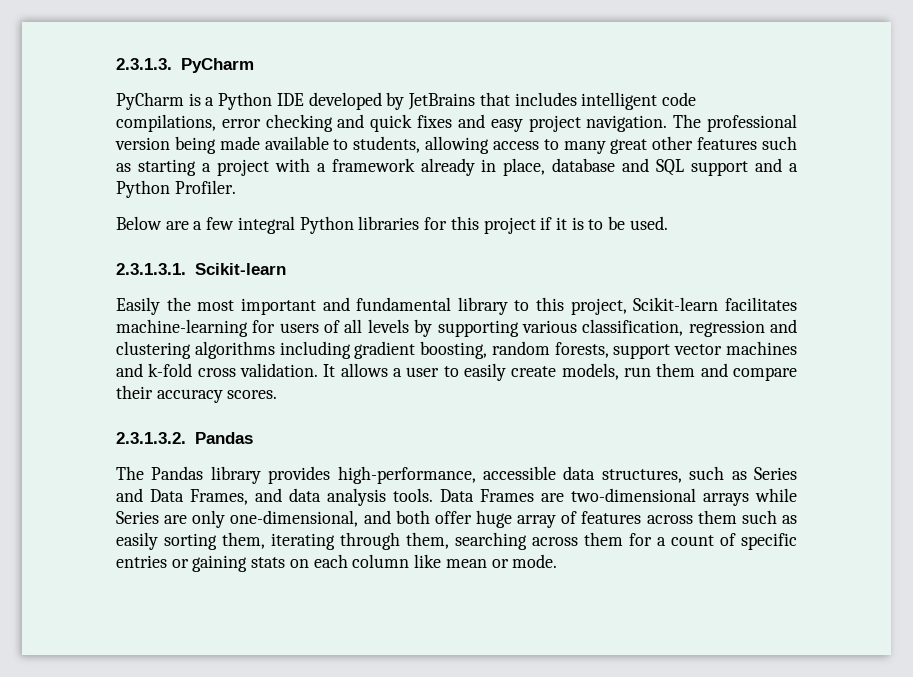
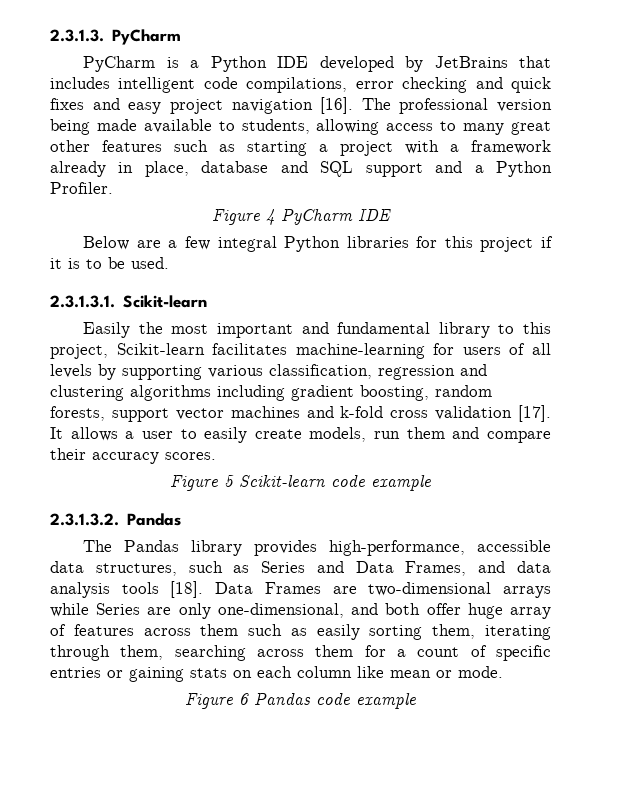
- PyCharm is a Python IDE developed by JetBrains that includes intelligent code compilations, error checking and quick fixes and easy project navigation.
+ PyCharm is a Python IDE developed by JetBrains that includes intelligent code compilations, error checking and quick fixes and easy project navigation [16].
+ Figure 4 PyCharm IDE
- Easily the most important and fundamental library to this project, Scikit-learn facilitates machine-learning for users of all levels by supporting various classification, regression and clustering algorithms including gradient boosting, random forests, support vector machines and k-fold cross validation.
+ Easily the most important and fundamental library to this project, Scikit-learn facilitates machine-learning for users of all levels by supporting various classification, regression and clustering algorithms including gradient boosting, random forests, support vector machines and k-fold cross validation [17].
+ Figure 5 Scikit-learn code example
- The Pandas library provides high-performance, accessible data structures, such as Series and Data Frames, and data analysis tools.
+ The Pandas library provides high-performance, accessible data structures, such as Series and Data Frames, and data analysis tools [18].
+ Figure 6 Pandas code example

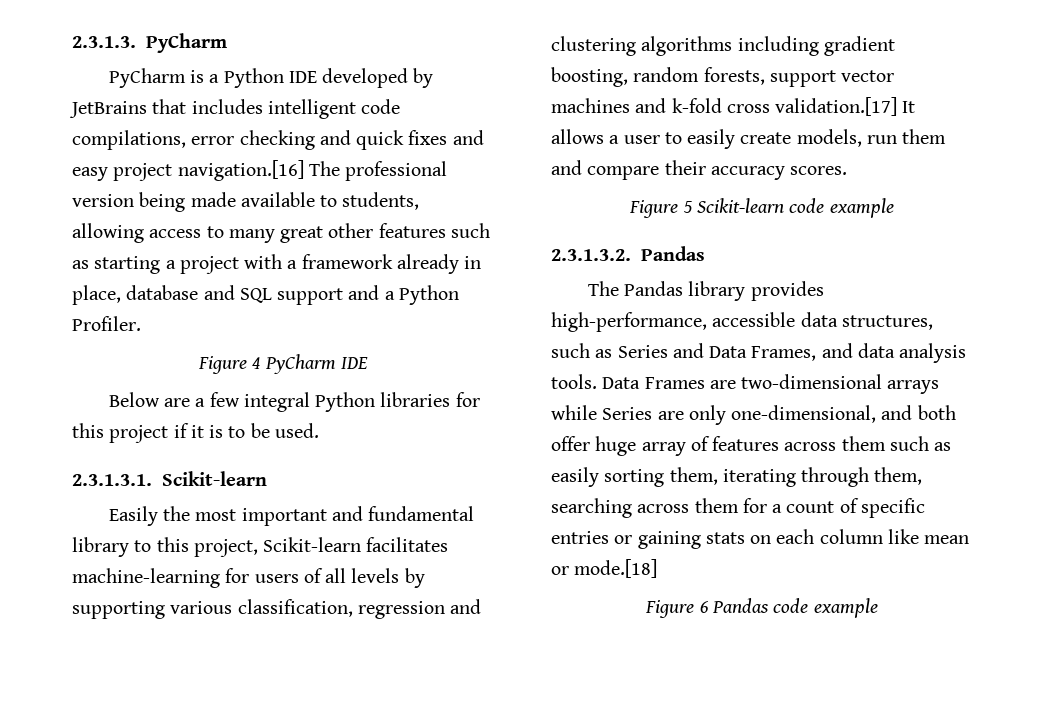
- PyCharm is a Python IDE developed by JetBrains that includes intelligent code compilations, error checking and quick fixes and easy project navigation [16]. The professional version being made available to students, allowing access to many great other features such as starting a project with a framework already in place, database and SQL support and a Python Profiler.
+ PyCharm is a Python IDE developed by JetBrains that includes intelligent code compilations, error checking and quick fixes and easy project navigation.[16] The professional version being made available to students, allowing access to many great other features such as starting a project with a framework already in place, database and SQL support and a Python Profiler.
- Easily the most important and fundamental library to this project, Scikit-learn facilitates machine-learning for users of all levels by supporting various classification, regression and clustering algorithms including gradient boosting, random forests, support vector machines and k-fold cross validation [17]. It allows a user to easily create models, run them and compare their accuracy scores.
+ Easily the most important and fundamental library to this project, Scikit-learn facilitates machine-learning for users of all levels by supporting various classification, regression and clustering algorithms including gradient boosting, random forests, support vector machines and k-fold cross validation.[17] It allows a user to easily create models, run them and compare their accuracy scores.
- The Pandas library provides high-performance, accessible data structures, such as Series and Data Frames, and data analysis tools [18].
+ The Pandas library provides high-performance, accessible data structures, such as Series and Data Frames, and data analysis tools.
- Data Frames are two-dimensional arrays while Series are only one-dimensional, and both offer huge array of features across them such as easily sorting them, iterating through them, searching across them for a count of specific entries or gaining stats on each column like mean or mode.
+ Data Frames are two-dimensional arrays while Series are only one-dimensional, and both offer huge array of features across them such as easily sorting them, iterating through them, searching across them for a count of specific entries or gaining stats on each column like mean or mode.[18]

